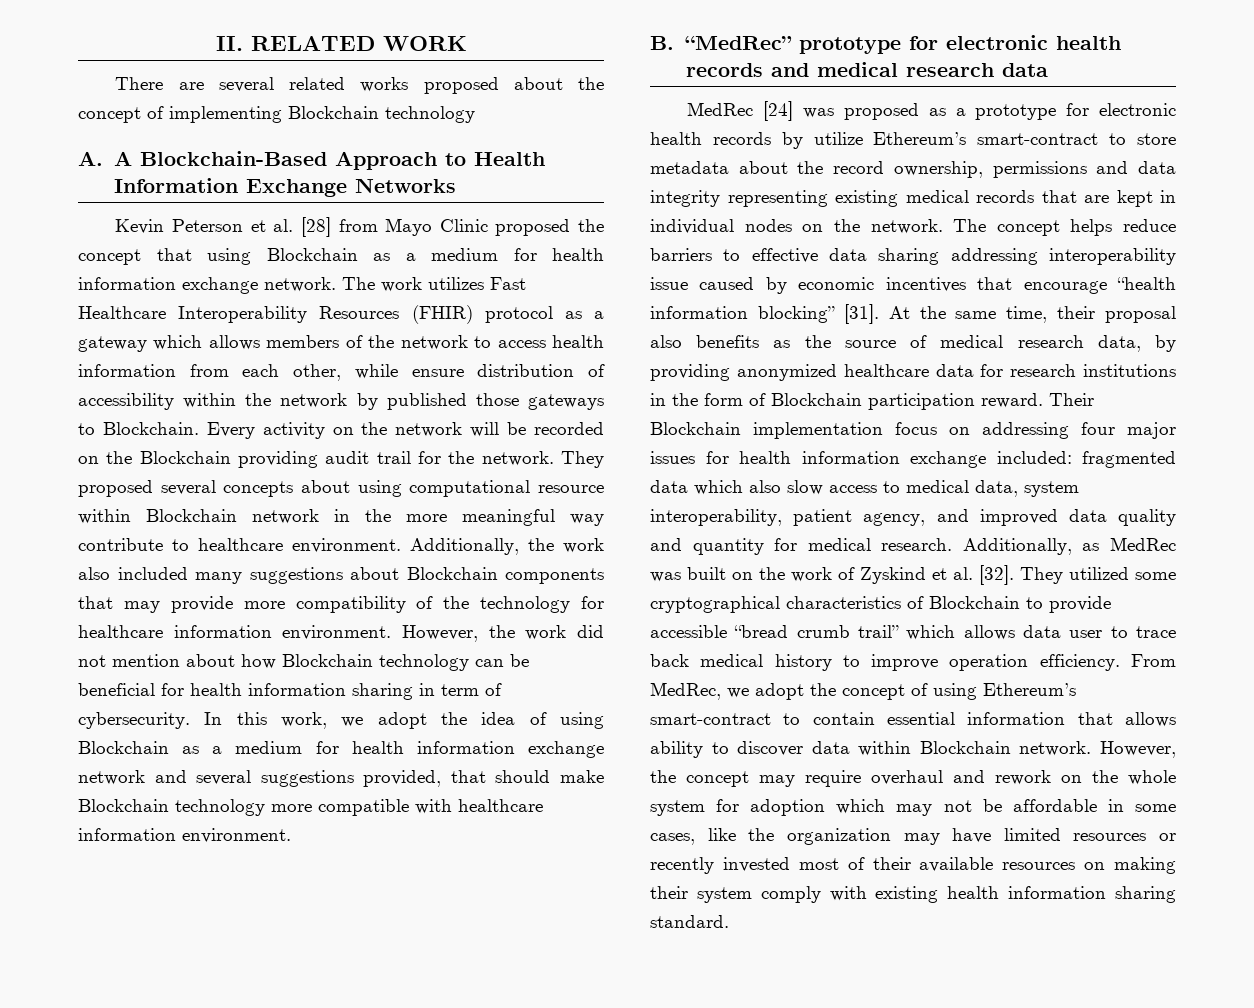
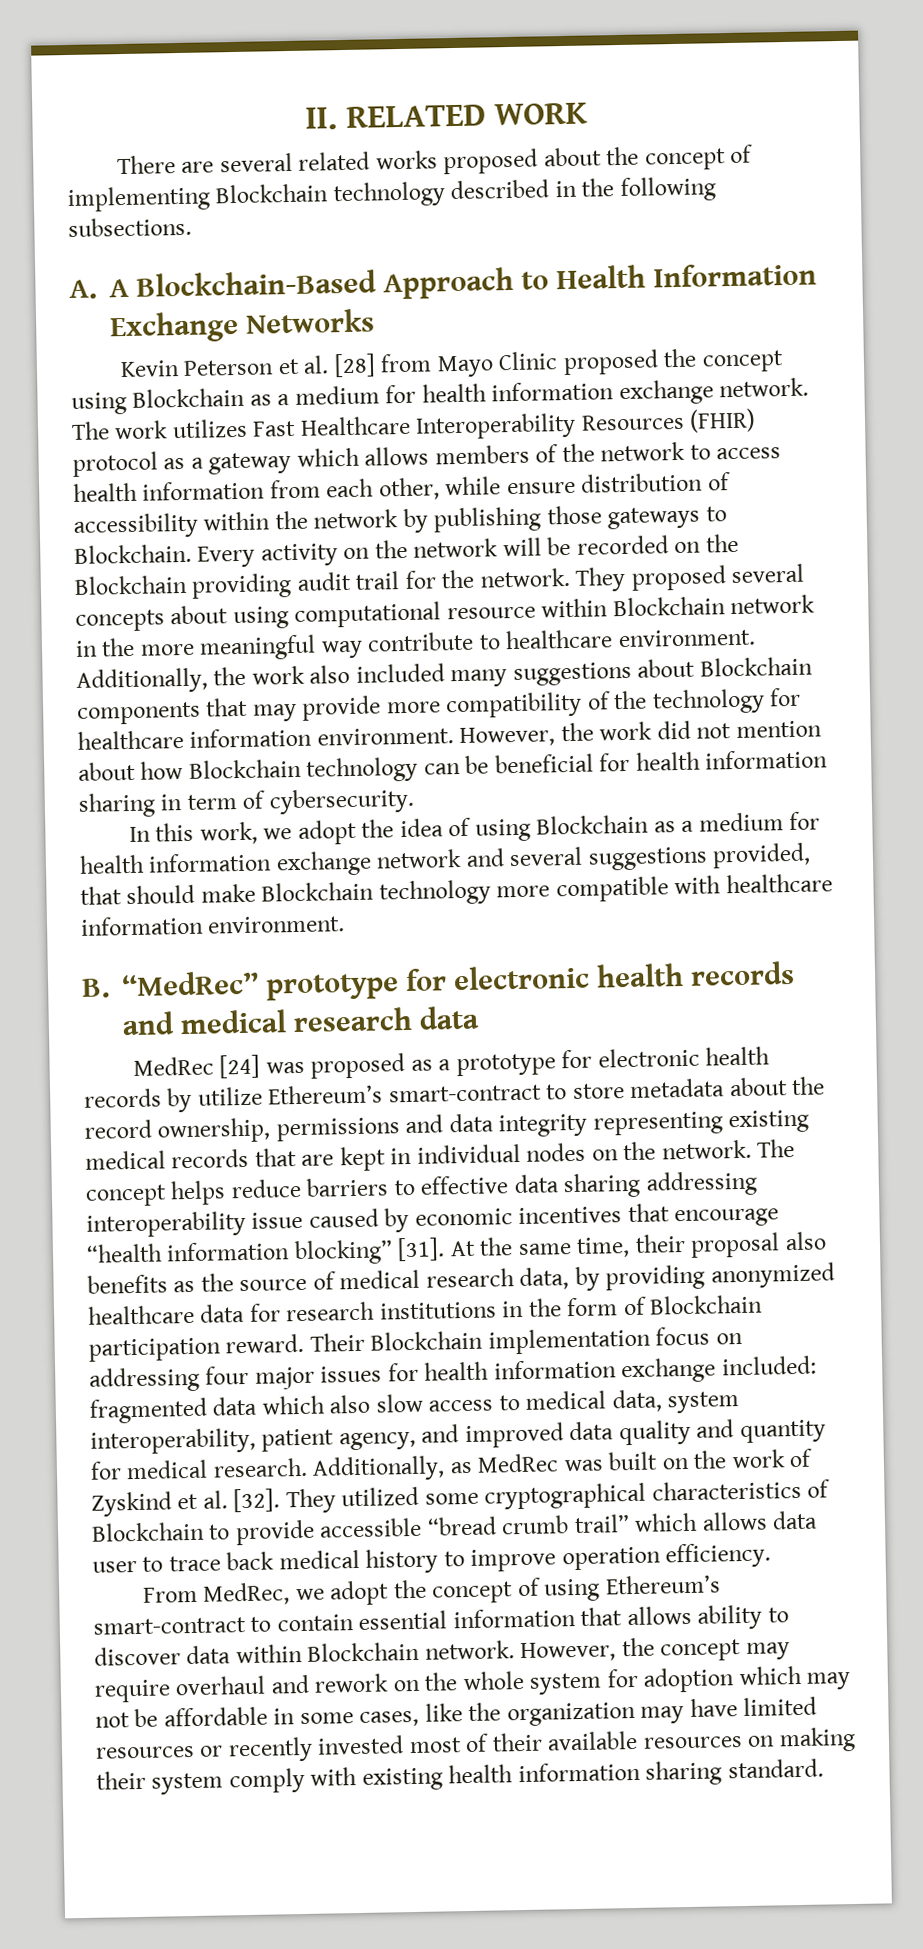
- There are several related works proposed about the concept of implementing Blockchain technology
+ There are several related works proposed about the concept of implementing Blockchain technology described in the following subsections.
- Kevin Peterson et al. [28] from Mayo Clinic proposed the concept that using Blockchain as a medium for health information exchange network.
+ Kevin Peterson et al. [28] from Mayo Clinic proposed the concept using Blockchain as a medium for health information exchange network.
- The work utilizes Fast Healthcare Interoperability Resources (FHIR) protocol as a gateway which allows members of the network to access health information from each other, while ensure distribution of accessibility within the network by published those gateways to Blockchain.
+ The work utilizes Fast Healthcare Interoperability Resources (FHIR) protocol as a gateway which allows members of the network to access health information from each other, while ensure distribution of accessibility within the network by publishing those gateways to Blockchain.
- However, the work did not mention about how Blockchain technology can be beneficial for health information sharing in term of cybersecurity. In this work, we adopt the idea of using Blockchain as a medium for health information exchange network and several suggestions provided, that should make Blockchain technology more compatible with healthcare information environment.
+ However, the work did not mention about how Blockchain technology can be beneficial for health information sharing in term of cybersecurity.
+ In this work, we adopt the idea of using Blockchain as a medium for health information exchange network and several suggestions provided, that should make Blockchain technology more compatible with healthcare information environment.
- They utilized some cryptographical characteristics of Blockchain to provide accessible “bread crumb trail” which allows data user to trace back medical history to improve operation efficiency. From MedRec, we adopt the concept of using Ethereum’s smart-contract to contain essential information that allows ability to discover data within Blockchain network.
+ They utilized some cryptographical characteristics of Blockchain to provide accessible “bread crumb trail” which allows data user to trace back medical history to improve operation efficiency.
+ From MedRec, we adopt the concept of using Ethereum’s smart-contract to contain essential information that allows ability to discover data within Blockchain network.

